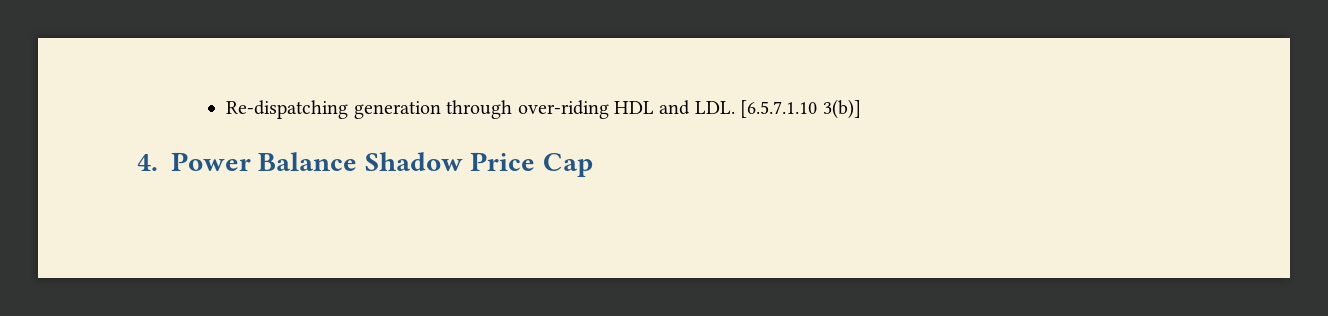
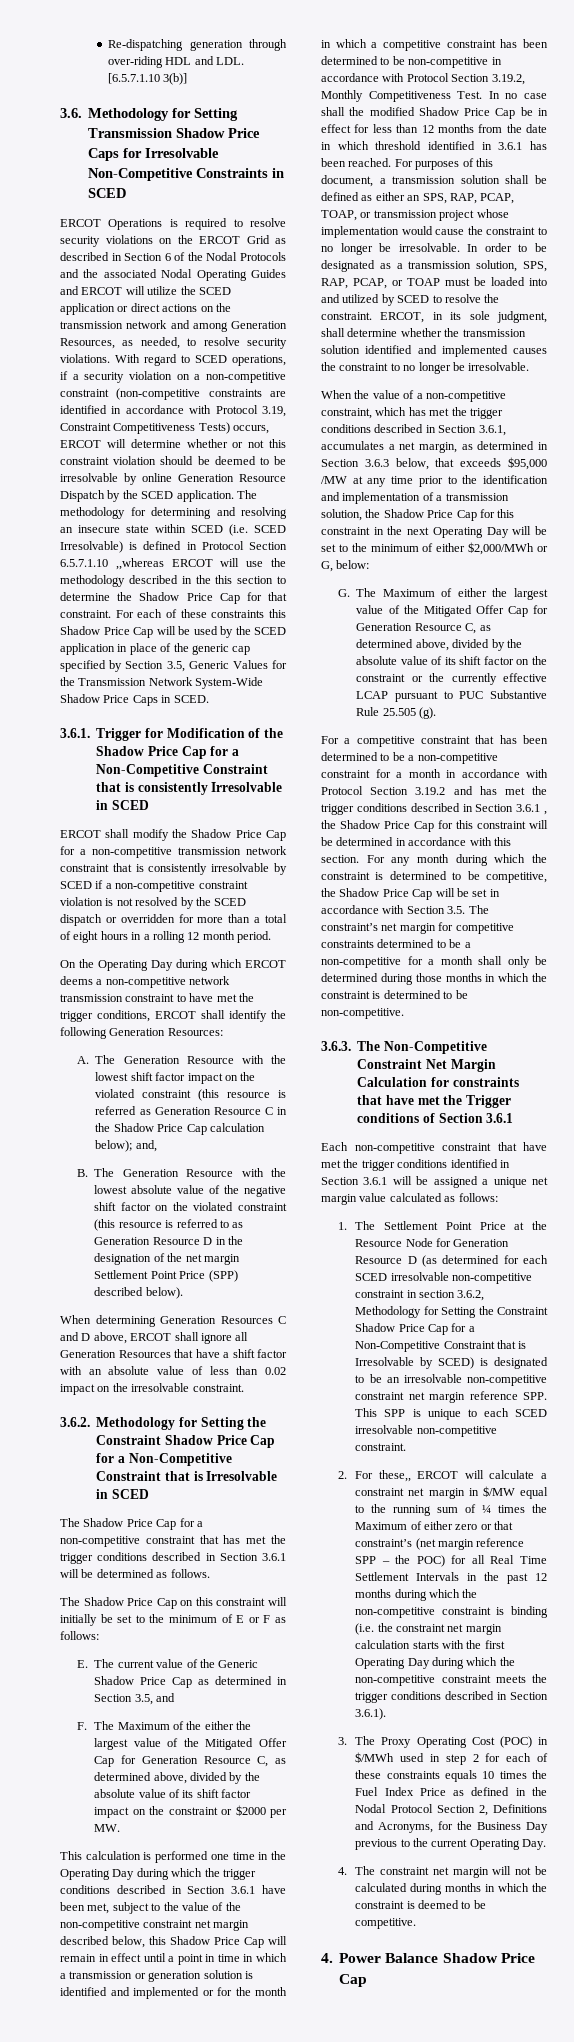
+ 3.6. Methodology for Setting Transmission Shadow Price Caps for Irresolvable Non-Competitive Constraints in SCED
+ ERCOT Operations is required to resolve security violations on the ERCOT Grid as described in Section 6 of the Nodal Protocols and the associated Nodal Operating Guides and ERCOT will utilize the SCED application or direct actions on the transmission network and among Generation Resources, as needed, to resolve security violations. With regard to SCED operations, if a security violation on a non-competitive constraint (non-competitive constraints are identified in accordance with Protocol 3.19, Constraint Competitiveness Tests) occurs, ERCOT will determine whether or not this constraint violation should be deemed to be irresolvable by online Generation Resource Dispatch by the SCED application. The methodology for determining and resolving an insecure state within SCED (i.e. SCED Irresolvable) is defined in Protocol Section 6.5.7.1.10 ,,whereas ERCOT will use the methodology described in the this section to determine the Shadow Price Cap for that constraint. For each of these constraints this Shadow Price Cap will be used by the SCED application in place of the generic cap specified by Section 3.5, Generic Values for the Transmission Network System-Wide Shadow Price Caps in SCED.
+ 3.6.1. Trigger for Modification of the Shadow Price Cap for a Non-Competitive Constraint that is consistently Irresolvable in SCED
+ ERCOT shall modify the Shadow Price Cap for a non-competitive transmission network constraint that is consistently irresolvable by SCED if a non-competitive constraint violation is not resolved by the SCED dispatch or overridden for more than a total of eight hours in a rolling 12 month period.
+ On the Operating Day during which ERCOT deems a non-competitive network transmission constraint to have met the trigger conditions, ERCOT shall identify the following Generation Resources:
+ A. The Generation Resource with the lowest shift factor impact on the violated constraint (this resource is referred as Generation Resource C in the Shadow Price Cap calculation below); and,
+ B. The Generation Resource with the lowest absolute value of the negative shift factor on the violated constraint (this resource is referred to as Generation Resource D in the designation of the net margin Settlement Point Price (SPP) described below).
+ When determining Generation Resources C and D above, ERCOT shall ignore all Generation Resources that have a shift factor with an absolute value of less than 0.02 impact on the irresolvable constraint.
+ 3.6.2. Methodology for Setting the Constraint Shadow Price Cap for a Non-Competitive Constraint that is Irresolvable in SCED
+ The Shadow Price Cap for a non-competitive constraint that has met the trigger conditions described in Section 3.6.1 will be determined as follows.
+ The Shadow Price Cap on this constraint will initially be set to the minimum of E or F as follows:
+ E. The current value of the Generic Shadow Price Cap as determined in Section 3.5, and
+ F. The Maximum of the either the largest value of the Mitigated Offer Cap for Generation Resource C, as determined above, divided by the absolute value of its shift factor impact on the constraint or $2000 per MW.
+ This calculation is performed one time in the Operating Day during which the trigger conditions described in Section 3.6.1 have been met, subject to the value of the non-competitive constraint net margin described below, this Shadow Price Cap will remain in effect until a point in time in which a transmission or generation solution is identified and implemented or for the month in which a competitive constraint has been determined to be non-competitive in accordance with Protocol Section 3.19.2, Monthly Competitiveness Test. In no case shall the modified Shadow Price Cap be in effect for less than 12 months from the date in which threshold identified in 3.6.1 has been reached. For purposes of this document, a transmission solution shall be defined as either an SPS, RAP, PCAP, TOAP, or transmission project whose implementation would cause the constraint to no longer be irresolvable. In order to be designated as a transmission solution, SPS, RAP, PCAP, or TOAP must be loaded into and utilized by SCED to resolve the constraint. ERCOT, in its sole judgment, shall determine whether the transmission solution identified and implemented causes the constraint to no longer be irresolvable.
+ When the value of a non-competitive constraint, which has met the trigger conditions described in Section 3.6.1, accumulates a net margin, as determined in Section 3.6.3 below, that exceeds $95,000 /MW at any time prior to the identification and implementation of a transmission solution, the Shadow Price Cap for this constraint in the next Operating Day will be set to the minimum of either $2,000/MWh or G, below:
+ G. The Maximum of either the largest value of the Mitigated Offer Cap for Generation Resource C, as determined above, divided by the absolute value of its shift factor on the constraint or the currently effective LCAP pursuant to PUC Substantive Rule 25.505 (g).
+ For a competitive constraint that has been determined to be a non-competitive constraint for a month in accordance with Protocol Section 3.19.2 and has met the trigger conditions described in Section 3.6.1 , the Shadow Price Cap for this constraint will be determined in accordance with this section. For any month during which the constraint is determined to be competitive, the Shadow Price Cap will be set in accordance with Section 3.5. The constraint’s net margin for competitive constraints determined to be a non-competitive for a month shall only be determined during those months in which the constraint is determined to be non-competitive.
+ 3.6.3. The Non-Competitive Constraint Net Margin Calculation for constraints that have met the Trigger conditions of Section 3.6.1
+ Each non-competitive constraint that have met the trigger conditions identified in Section 3.6.1 will be assigned a unique net margin value calculated as follows:
+ 1. The Settlement Point Price at the Resource Node for Generation Resource D (as determined for each SCED irresolvable non-competitive constraint in section 3.6.2, Methodology for Setting the Constraint Shadow Price Cap for a Non-Competitive Constraint that is Irresolvable by SCED) is designated to be an irresolvable non-competitive constraint net margin reference SPP. This SPP is unique to each SCED irresolvable non-competitive constraint.
+ 2. For these,, ERCOT will calculate a constraint net margin in $/MW equal to the running sum of ¼ times the Maximum of either zero or that constraint’s (net margin reference SPP – the POC) for all Real Time Settlement Intervals in the past 12 months during which the non-competitive constraint is binding (i.e. the constraint net margin calculation starts with the first Operating Day during which the non-competitive constraint meets the trigger conditions described in Section 3.6.1).
+ 3. The Proxy Operating Cost (POC) in $/MWh used in step 2 for each of these constraints equals 10 times the Fuel Index Price as defined in the Nodal Protocol Section 2, Definitions and Acronyms, for the Business Day previous to the current Operating Day.
+ 4. The constraint net margin will not be calculated during months in which the constraint is deemed to be competitive.

